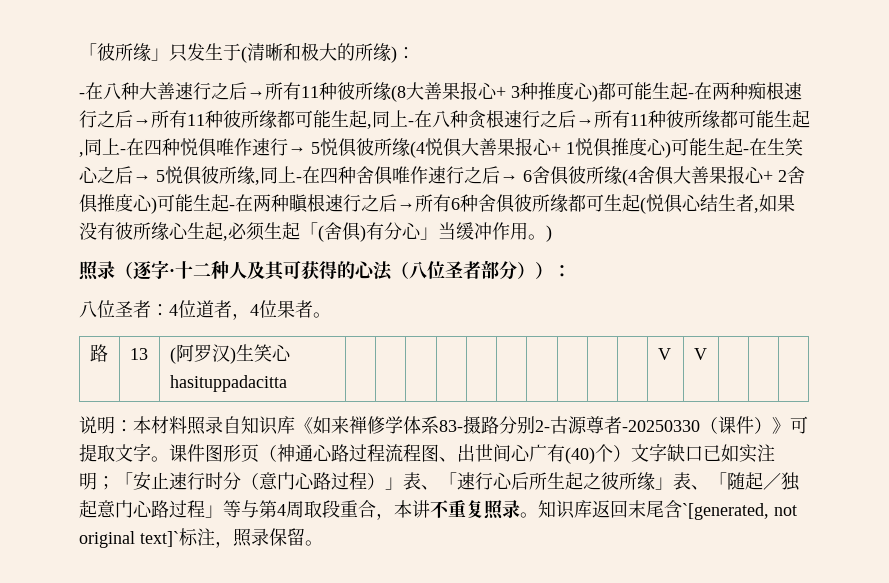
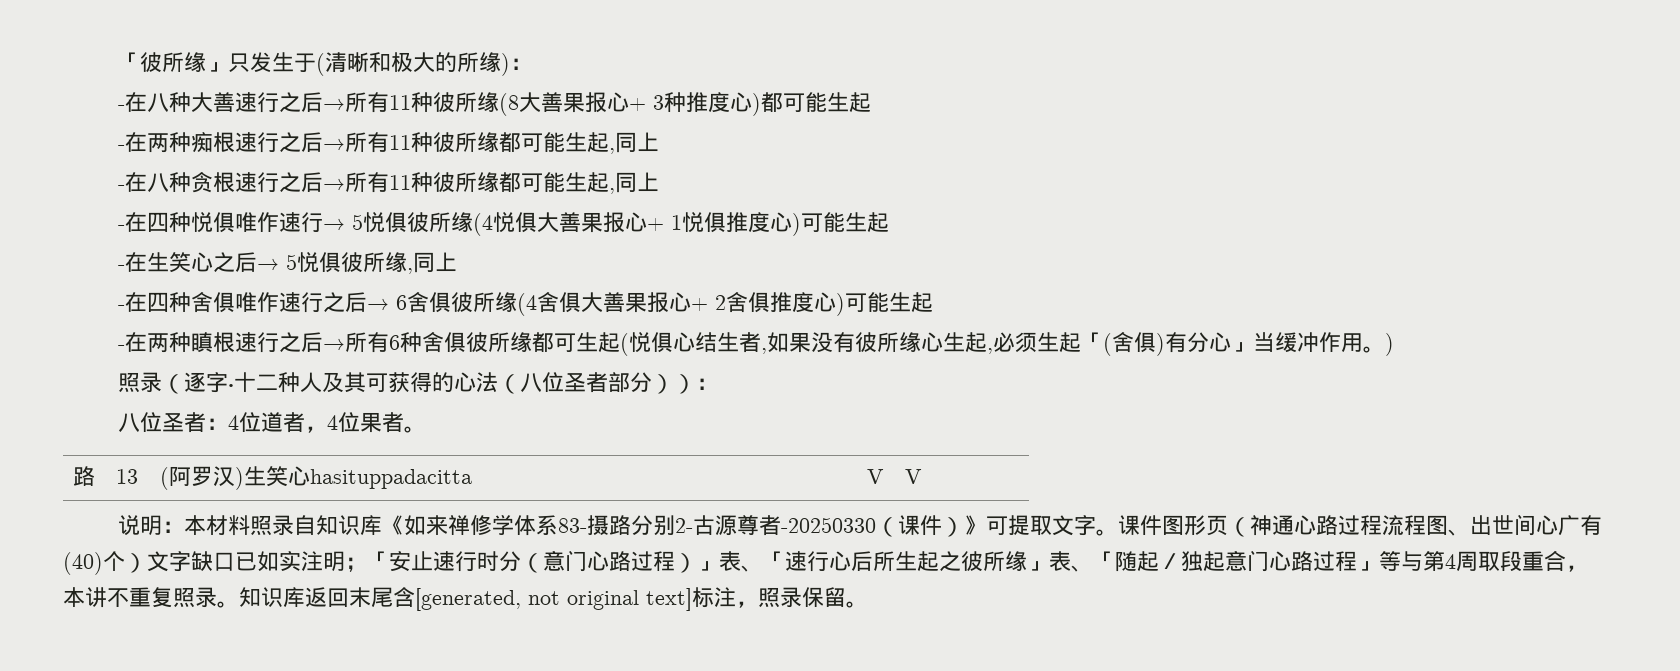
- -在八种大善速行之后→所有11种彼所缘(8大善果报心+ 3种推度心)都可能生起-在两种痴根速行之后→所有11种彼所缘都可能生起,同上-在八种贪根速行之后→所有11种彼所缘都可能生起,同上-在四种悦俱唯作速行→ 5悦俱彼所缘(4悦俱大善果报心+ 1悦俱推度心)可能生起-在生笑心之后→ 5悦俱彼所缘,同上-在四种舍俱唯作速行之后→ 6舍俱彼所缘(4舍俱大善果报心+ 2舍俱推度心)可能生起-在两种瞋根速行之后→所有6种舍俱彼所缘都可生起(悦俱心结生者,如果没有彼所缘心生起,必须生起「(舍俱)有分心」当缓冲作用。)
+ -在八种大善速行之后→所有11种彼所缘(8大善果报心+ 3种推度心)都可能生起
+ -在两种痴根速行之后→所有11种彼所缘都可能生起,同上
+ -在八种贪根速行之后→所有11种彼所缘都可能生起,同上
+ -在四种悦俱唯作速行→ 5悦俱彼所缘(4悦俱大善果报心+ 1悦俱推度心)可能生起
+ -在生笑心之后→ 5悦俱彼所缘,同上
+ -在四种舍俱唯作速行之后→ 6舍俱彼所缘(4舍俱大善果报心+ 2舍俱推度心)可能生起
+ -在两种瞋根速行之后→所有6种舍俱彼所缘都可生起(悦俱心结生者,如果没有彼所缘心生起,必须生起「(舍俱)有分心」当缓冲作用。)
- 知识库返回末尾含`[generated, not original text]`标注，照录保留。
+ 知识库返回末尾含[generated, not original text]标注，照录保留。

